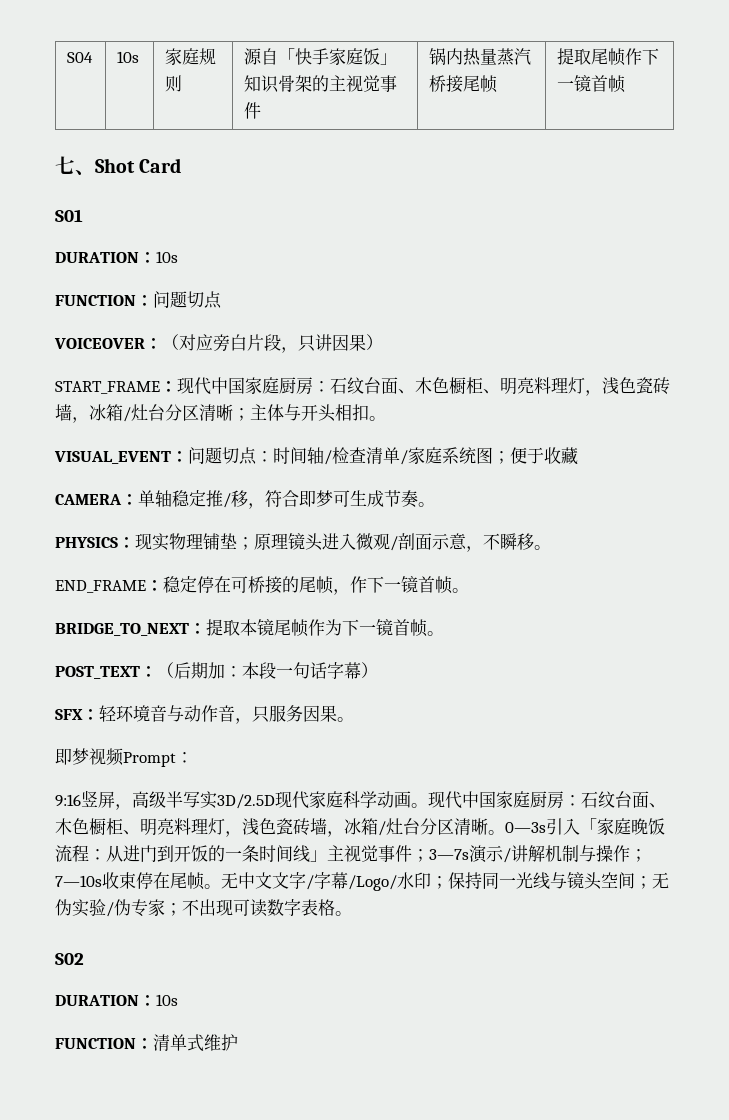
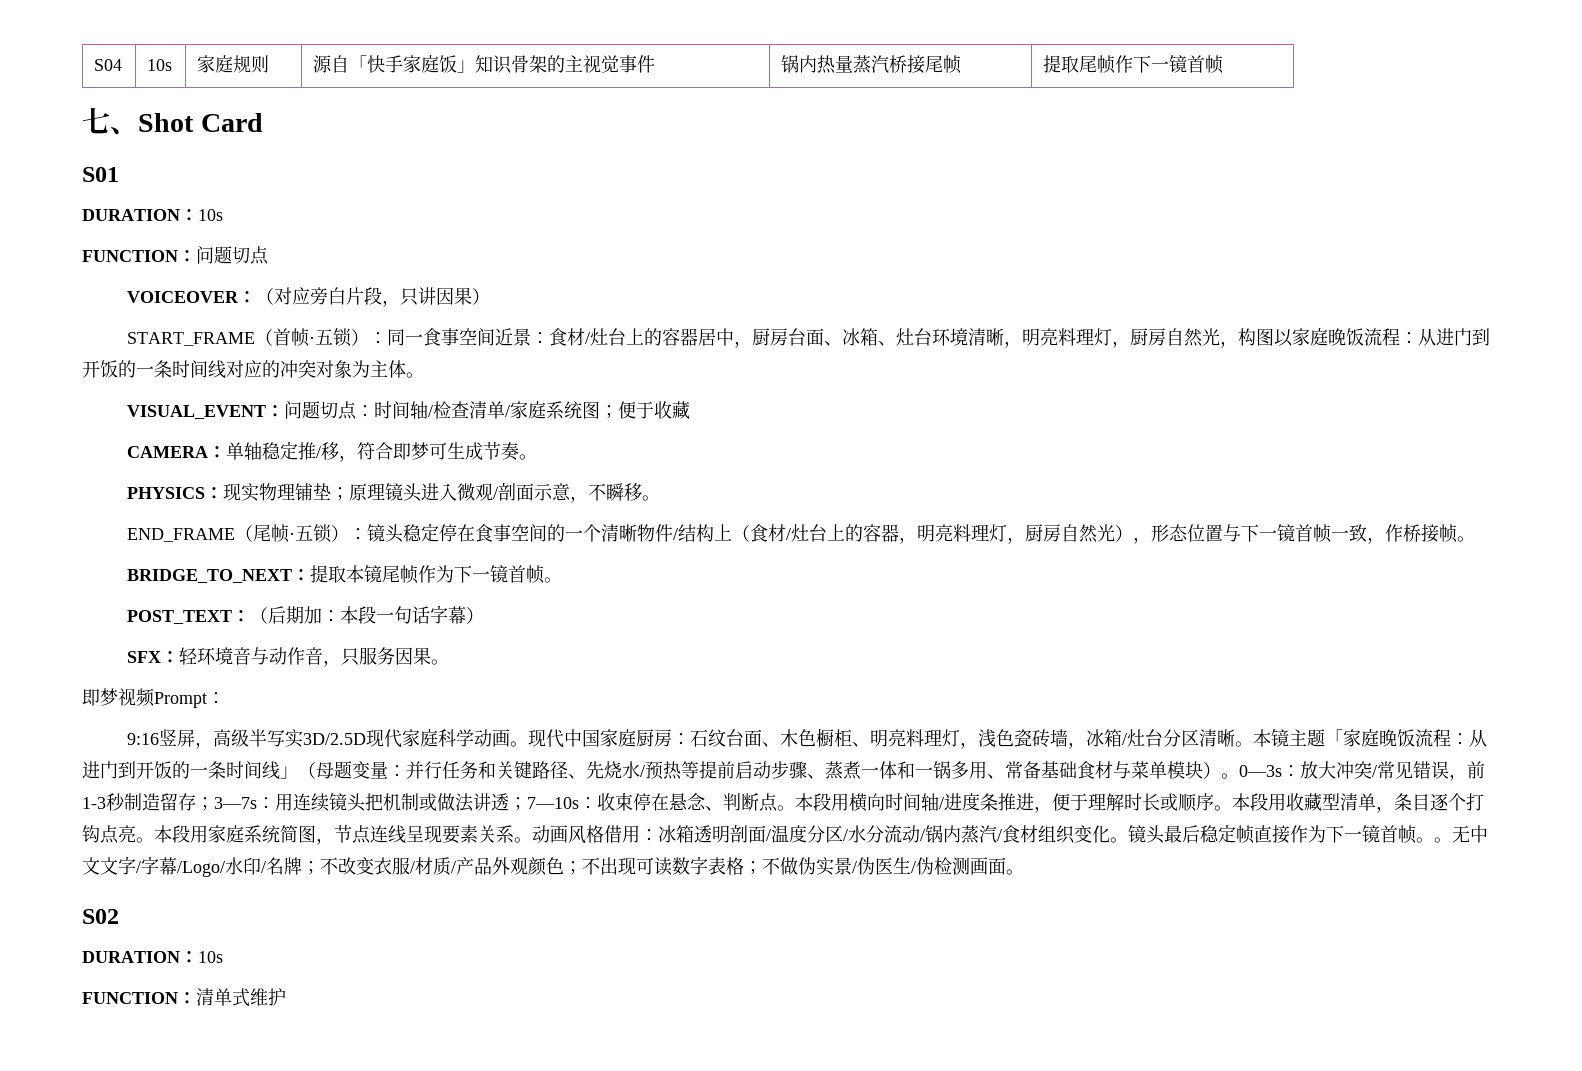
- START_FRAME：现代中国家庭厨房：石纹台面、木色橱柜、明亮料理灯，浅色瓷砖墙，冰箱/灶台分区清晰；主体与开头相扣。
+ START_FRAME（首帧·五锁）：同一食事空间近景：食材/灶台上的容器居中，厨房台面、冰箱、灶台环境清晰，明亮料理灯，厨房自然光，构图以家庭晚饭流程：从进门到开饭的一条时间线对应的冲突对象为主体。
- END_FRAME：稳定停在可桥接的尾帧，作下一镜首帧。
+ END_FRAME（尾帧·五锁）：镜头稳定停在食事空间的一个清晰物件/结构上（食材/灶台上的容器，明亮料理灯，厨房自然光），形态位置与下一镜首帧一致，作桥接帧。
- 0—3s引入「家庭晚饭流程：从进门到开饭的一条时间线」主视觉事件；3—7s演示/讲解机制与操作；7—10s收束停在尾帧。
+ 本镜主题「家庭晚饭流程：从进门到开饭的一条时间线」（母题变量：并行任务和关键路径、先烧水/预热等提前启动步骤、蒸煮一体和一锅多用、常备基础食材与菜单模块）。0—3s：放大冲突/常见错误，前1-3秒制造留存；3—7s：用连续镜头把机制或做法讲透；7—10s：收束停在悬念、判断点。本段用横向时间轴/进度条推进，便于理解时长或顺序。本段用收藏型清单，条目逐个打钩点亮。本段用家庭系统简图，节点连线呈现要素关系。动画风格借用：冰箱透明剖面/温度分区/水分流动/锅内蒸汽/食材组织变化。镜头最后稳定帧直接作为下一镜首帧。。
- 无中文文字/字幕/Logo/水印；保持同一光线与镜头空间；无伪实验/伪专家；不出现可读数字表格。
+ 无中文文字/字幕/Logo/水印/名牌；不改变衣服/材质/产品外观颜色；不出现可读数字表格；不做伪实景/伪医生/伪检测画面。

